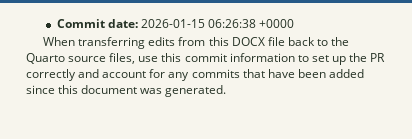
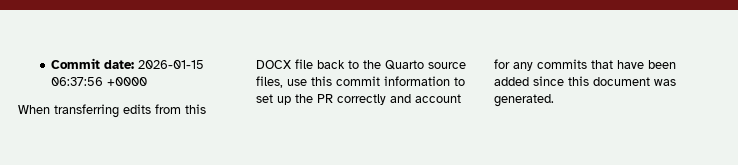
- Commit date: 2026-01-15 06:26:38 +0000
+ Commit date: 2026-01-15 06:37:56 +0000

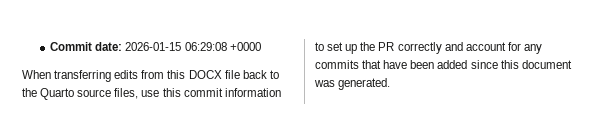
- Commit date: 2026-01-15 06:37:56 +0000
+ Commit date: 2026-01-15 06:29:08 +0000

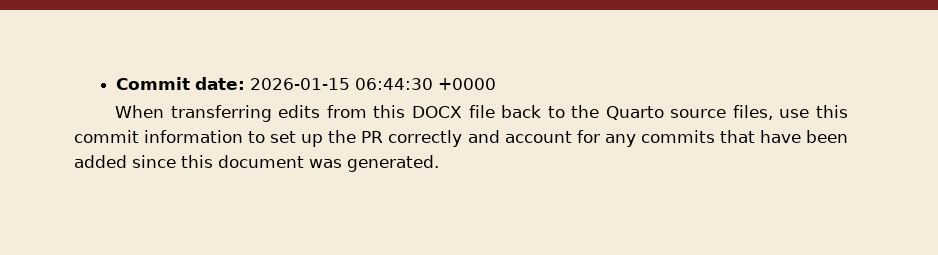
- Commit date: 2026-01-15 06:29:08 +0000
+ Commit date: 2026-01-15 06:44:30 +0000

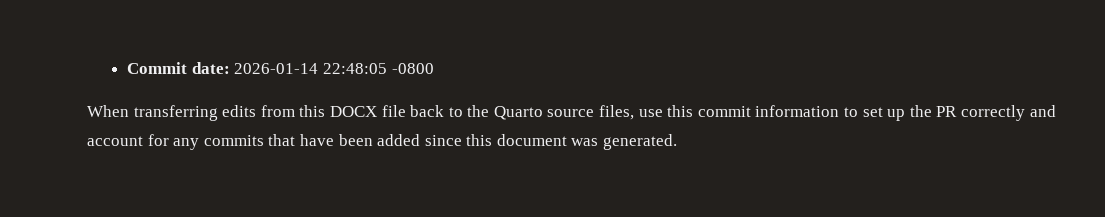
- Commit date: 2026-01-15 06:44:30 +0000
+ Commit date: 2026-01-14 22:48:05 -0800

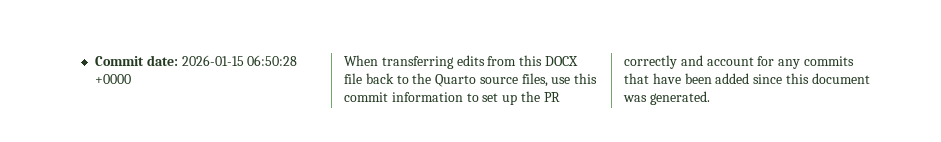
- Commit date: 2026-01-14 22:48:05 -0800
+ Commit date: 2026-01-15 06:50:28 +0000

